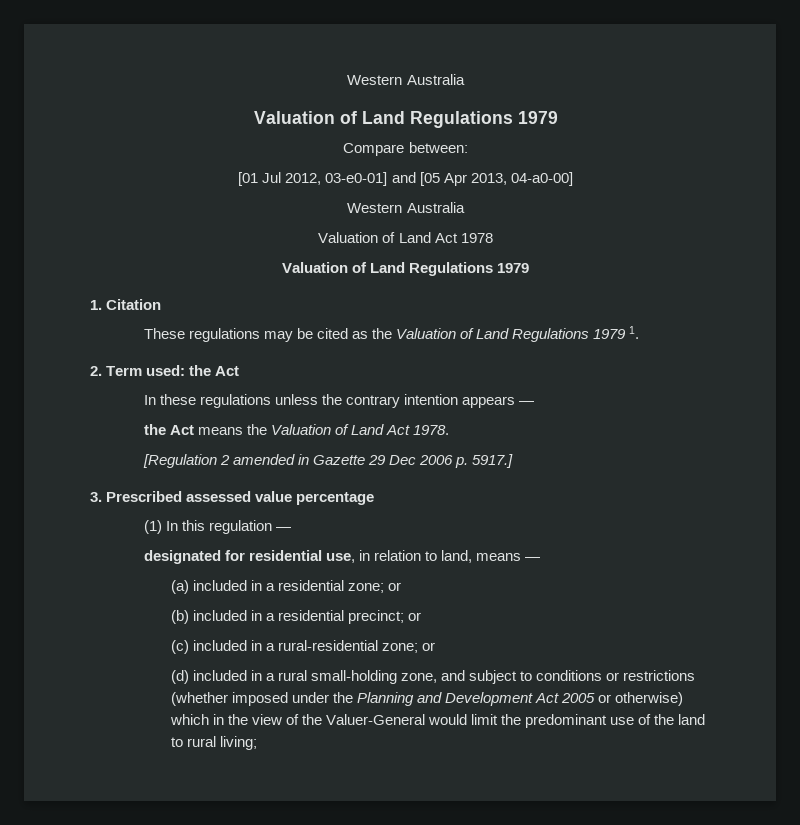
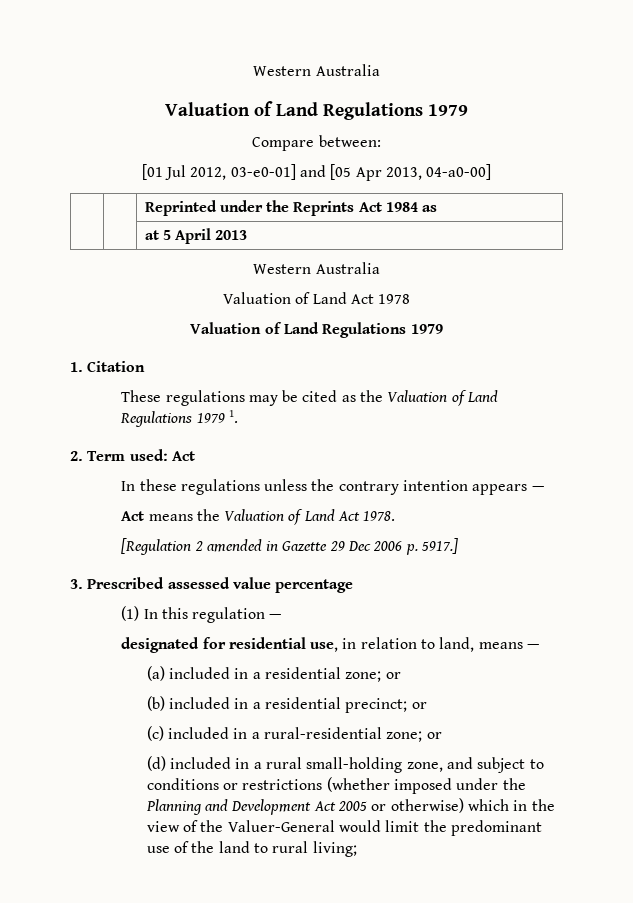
+ | | Reprinted under the Reprints Act 1984 as
+ | | at 5 April 2013
- 2. Term used: the Act
+ 2. Term used: Act
- the Act means the Valuation of Land Act 1978.
+ Act means the Valuation of Land Act 1978.

